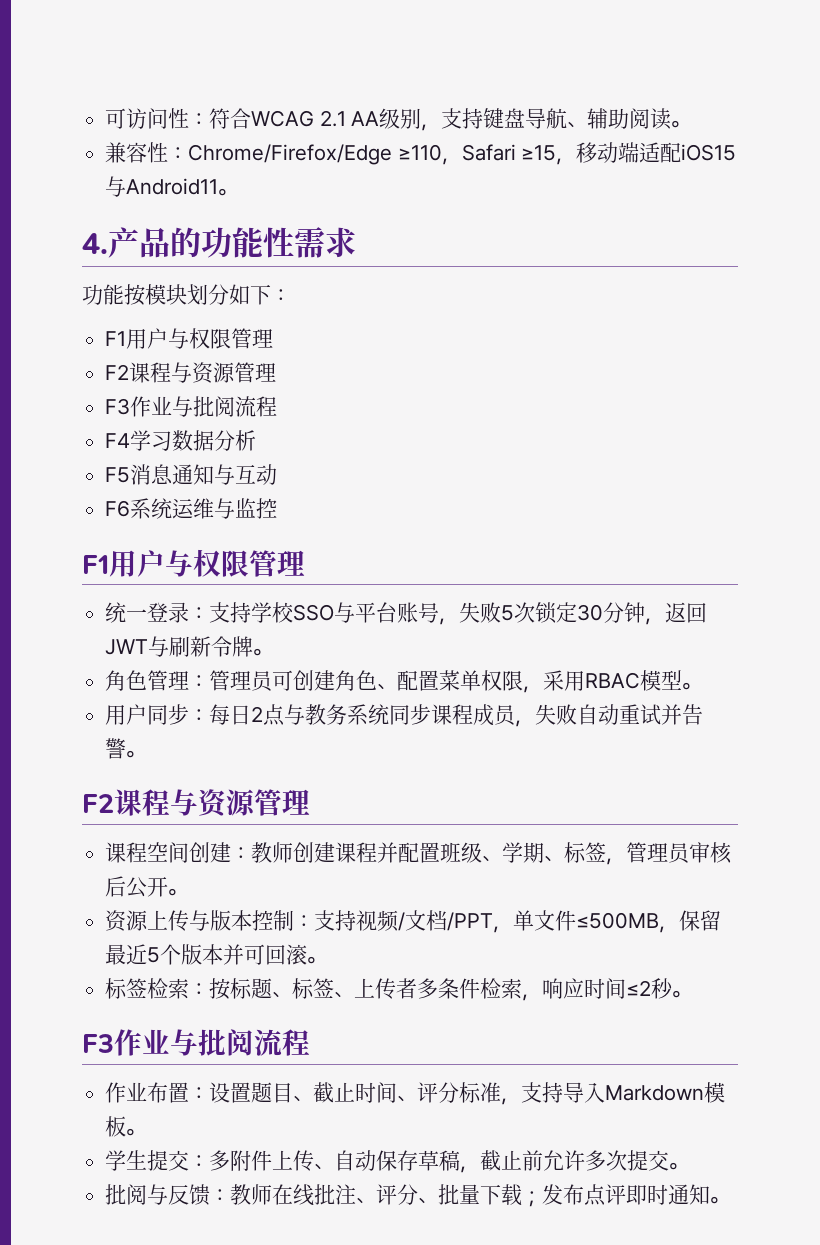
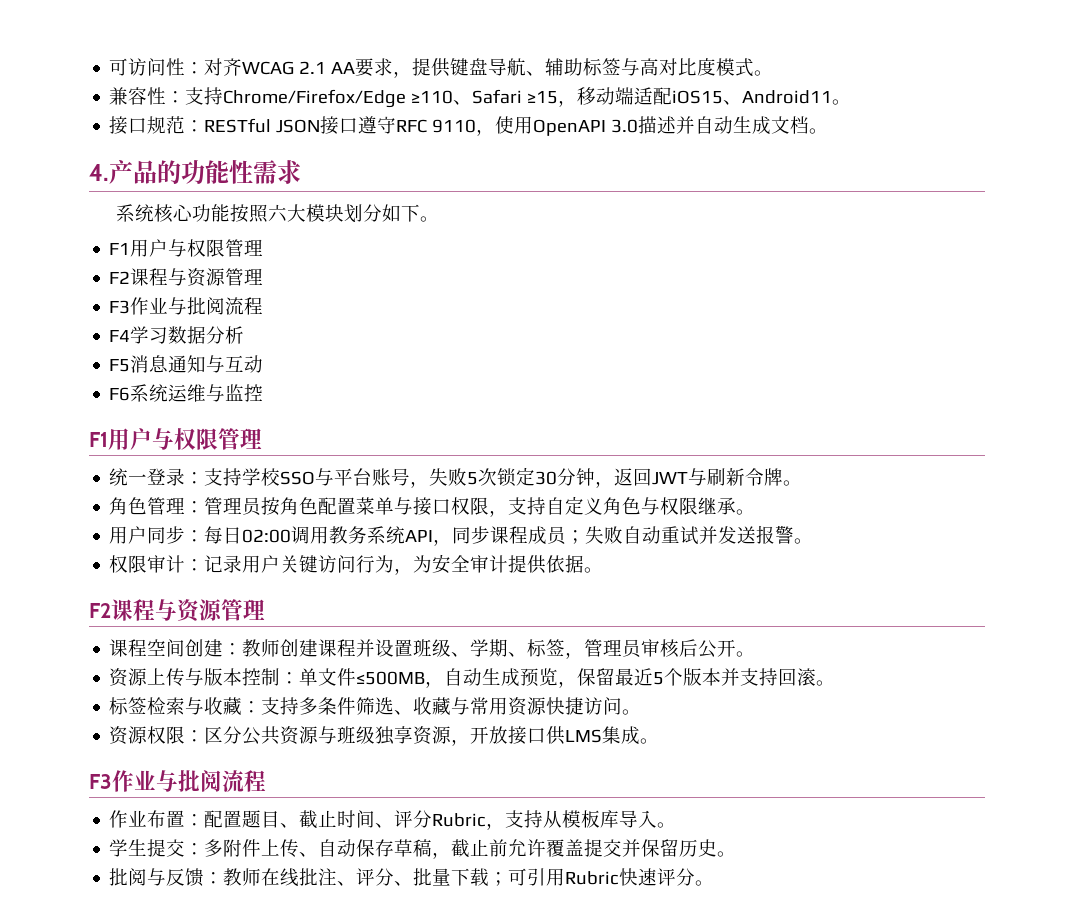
- 可访问性：符合WCAG 2.1 AA级别，支持键盘导航、辅助阅读。
+ 可访问性：对齐WCAG 2.1 AA要求，提供键盘导航、辅助标签与高对比度模式。
- 兼容性：Chrome/Firefox/Edge ≥110，Safari ≥15，移动端适配iOS15与Android11。
+ 兼容性：支持Chrome/Firefox/Edge ≥110、Safari ≥15，移动端适配iOS15、Android11。
+ 接口规范：RESTful JSON接口遵守RFC 9110，使用OpenAPI 3.0描述并自动生成文档。
- 功能按模块划分如下：
+ 系统核心功能按照六大模块划分如下。
- 角色管理：管理员可创建角色、配置菜单权限，采用RBAC模型。
+ 角色管理：管理员按角色配置菜单与接口权限，支持自定义角色与权限继承。
- 用户同步：每日2点与教务系统同步课程成员，失败自动重试并告警。
+ 用户同步：每日02:00调用教务系统API，同步课程成员；失败自动重试并发送报警。
+ 权限审计：记录用户关键访问行为，为安全审计提供依据。
- 课程空间创建：教师创建课程并配置班级、学期、标签，管理员审核后公开。
+ 课程空间创建：教师创建课程并设置班级、学期、标签，管理员审核后公开。
- 资源上传与版本控制：支持视频/文档/PPT，单文件≤500MB，保留最近5个版本并可回滚。
+ 资源上传与版本控制：单文件≤500MB，自动生成预览，保留最近5个版本并支持回滚。
- 标签检索：按标题、标签、上传者多条件检索，响应时间≤2秒。
+ 标签检索与收藏：支持多条件筛选、收藏与常用资源快捷访问。
+ 资源权限：区分公共资源与班级独享资源，开放接口供LMS集成。
- 作业布置：设置题目、截止时间、评分标准，支持导入Markdown模板。
+ 作业布置：配置题目、截止时间、评分Rubric，支持从模板库导入。
- 学生提交：多附件上传、自动保存草稿，截止前允许多次提交。
+ 学生提交：多附件上传、自动保存草稿，截止前允许覆盖提交并保留历史。
- 批阅与反馈：教师在线批注、评分、批量下载；发布点评即时通知。
+ 批阅与反馈：教师在线批注、评分、批量下载；可引用Rubric快速评分。

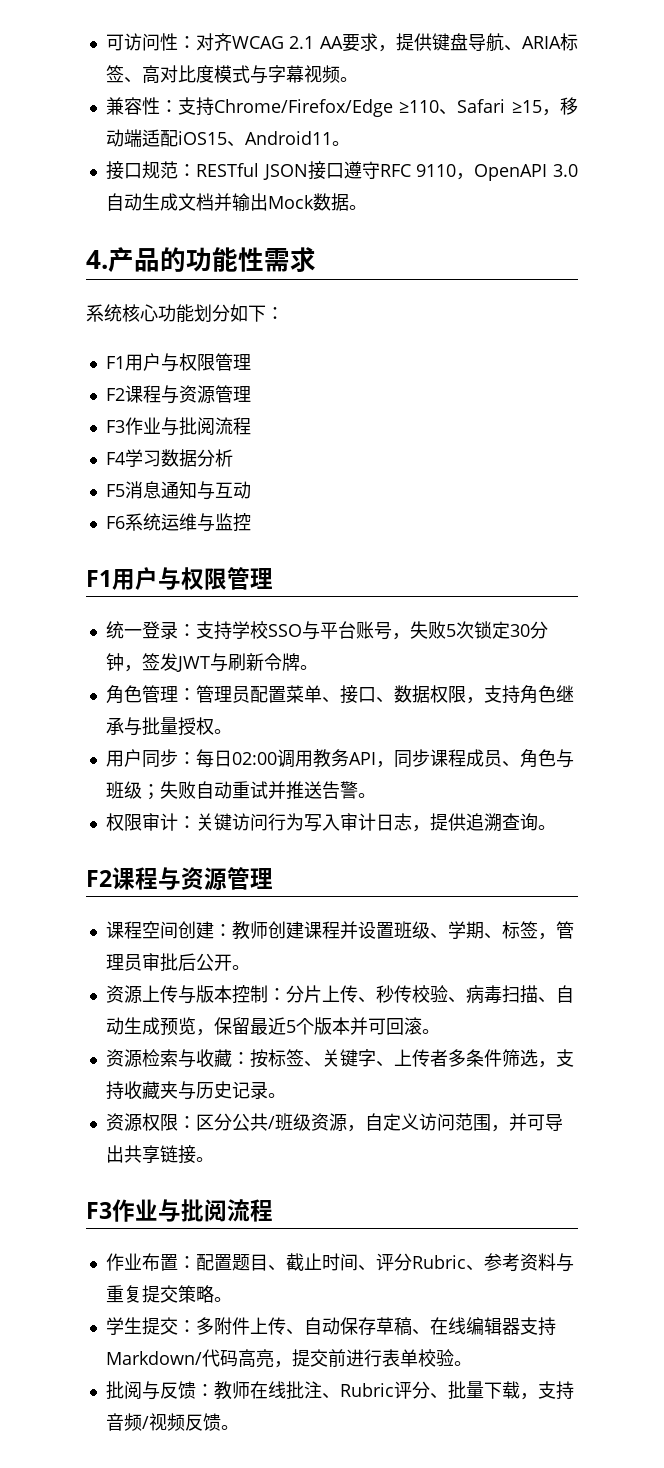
- 可访问性：对齐WCAG 2.1 AA要求，提供键盘导航、辅助标签与高对比度模式。
+ 可访问性：对齐WCAG 2.1 AA要求，提供键盘导航、ARIA标签、高对比度模式与字幕视频。
- 接口规范：RESTful JSON接口遵守RFC 9110，使用OpenAPI 3.0描述并自动生成文档。
+ 接口规范：RESTful JSON接口遵守RFC 9110，OpenAPI 3.0自动生成文档并输出Mock数据。
- 系统核心功能按照六大模块划分如下。
+ 系统核心功能划分如下：
- 统一登录：支持学校SSO与平台账号，失败5次锁定30分钟，返回JWT与刷新令牌。
+ 统一登录：支持学校SSO与平台账号，失败5次锁定30分钟，签发JWT与刷新令牌。
- 角色管理：管理员按角色配置菜单与接口权限，支持自定义角色与权限继承。
+ 角色管理：管理员配置菜单、接口、数据权限，支持角色继承与批量授权。
- 用户同步：每日02:00调用教务系统API，同步课程成员；失败自动重试并发送报警。
+ 用户同步：每日02:00调用教务API，同步课程成员、角色与班级；失败自动重试并推送告警。
- 权限审计：记录用户关键访问行为，为安全审计提供依据。
+ 权限审计：关键访问行为写入审计日志，提供追溯查询。
- 课程空间创建：教师创建课程并设置班级、学期、标签，管理员审核后公开。
+ 课程空间创建：教师创建课程并设置班级、学期、标签，管理员审批后公开。
- 资源上传与版本控制：单文件≤500MB，自动生成预览，保留最近5个版本并支持回滚。
+ 资源上传与版本控制：分片上传、秒传校验、病毒扫描、自动生成预览，保留最近5个版本并可回滚。
- 标签检索与收藏：支持多条件筛选、收藏与常用资源快捷访问。
+ 资源检索与收藏：按标签、关键字、上传者多条件筛选，支持收藏夹与历史记录。
- 资源权限：区分公共资源与班级独享资源，开放接口供LMS集成。
+ 资源权限：区分公共/班级资源，自定义访问范围，并可导出共享链接。
- 作业布置：配置题目、截止时间、评分Rubric，支持从模板库导入。
+ 作业布置：配置题目、截止时间、评分Rubric、参考资料与重复提交策略。
- 学生提交：多附件上传、自动保存草稿，截止前允许覆盖提交并保留历史。
+ 学生提交：多附件上传、自动保存草稿、在线编辑器支持Markdown/代码高亮，提交前进行表单校验。
- 批阅与反馈：教师在线批注、评分、批量下载；可引用Rubric快速评分。
+ 批阅与反馈：教师在线批注、Rubric评分、批量下载，支持音频/视频反馈。

